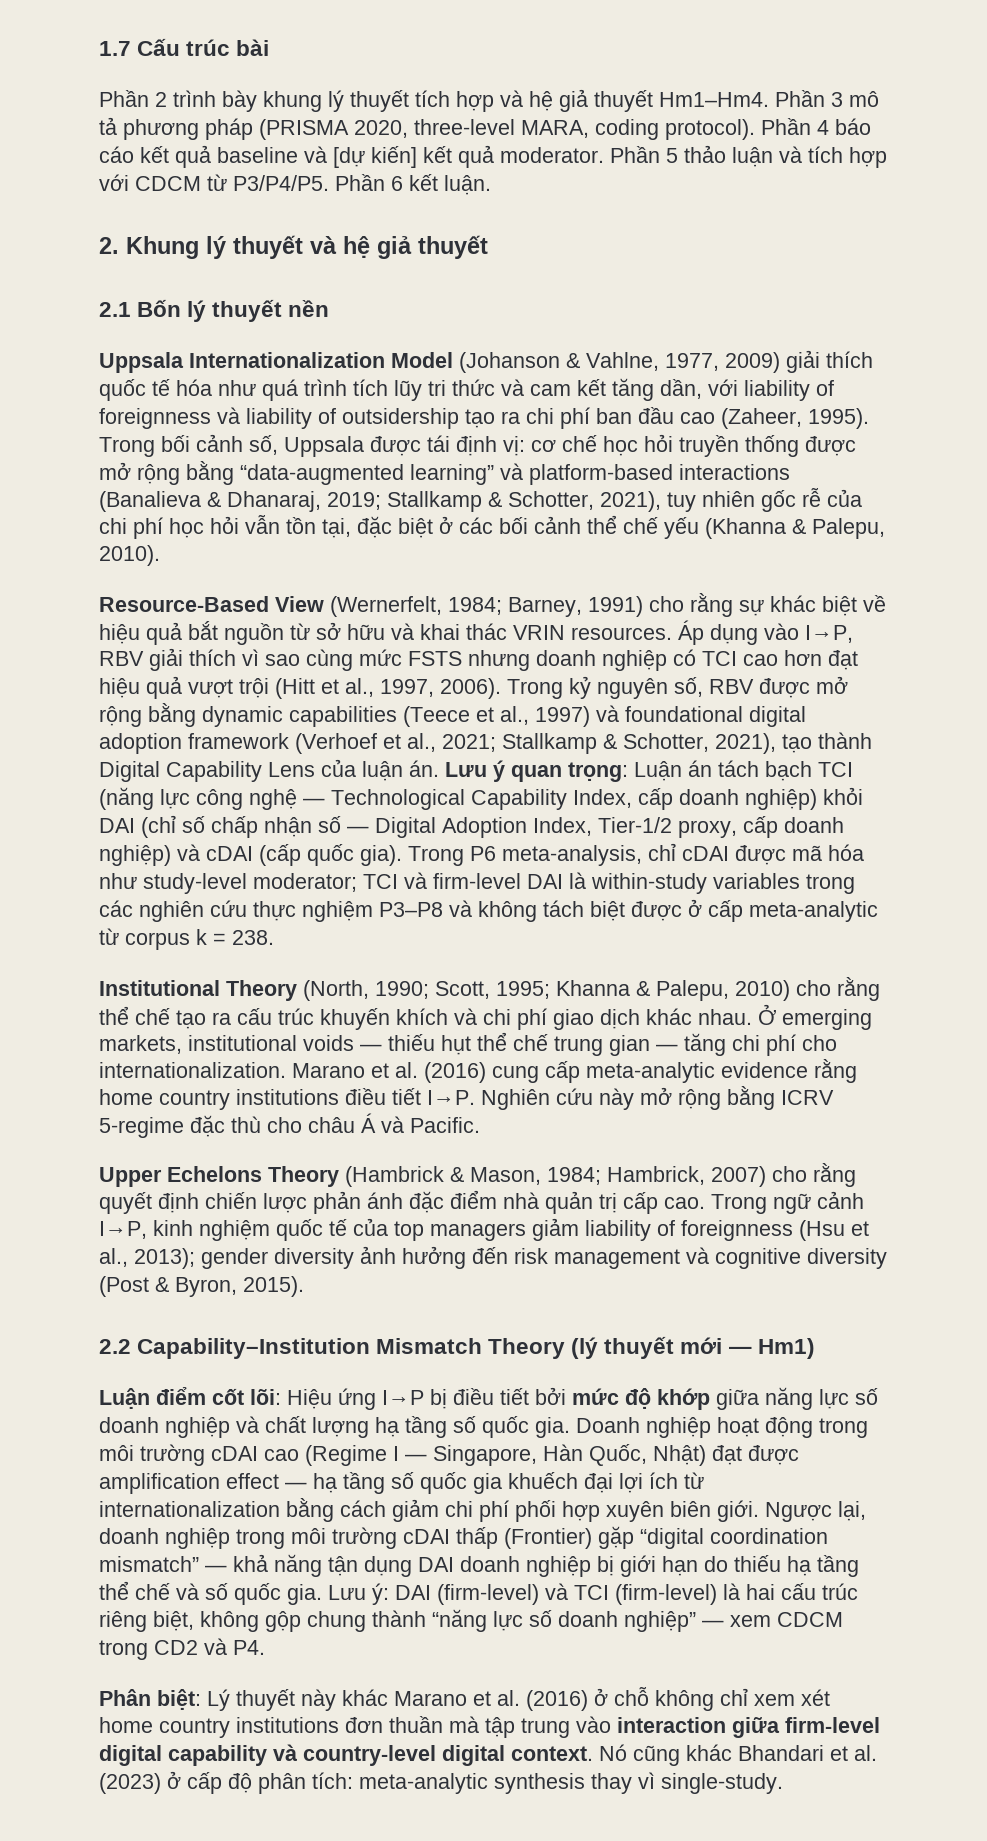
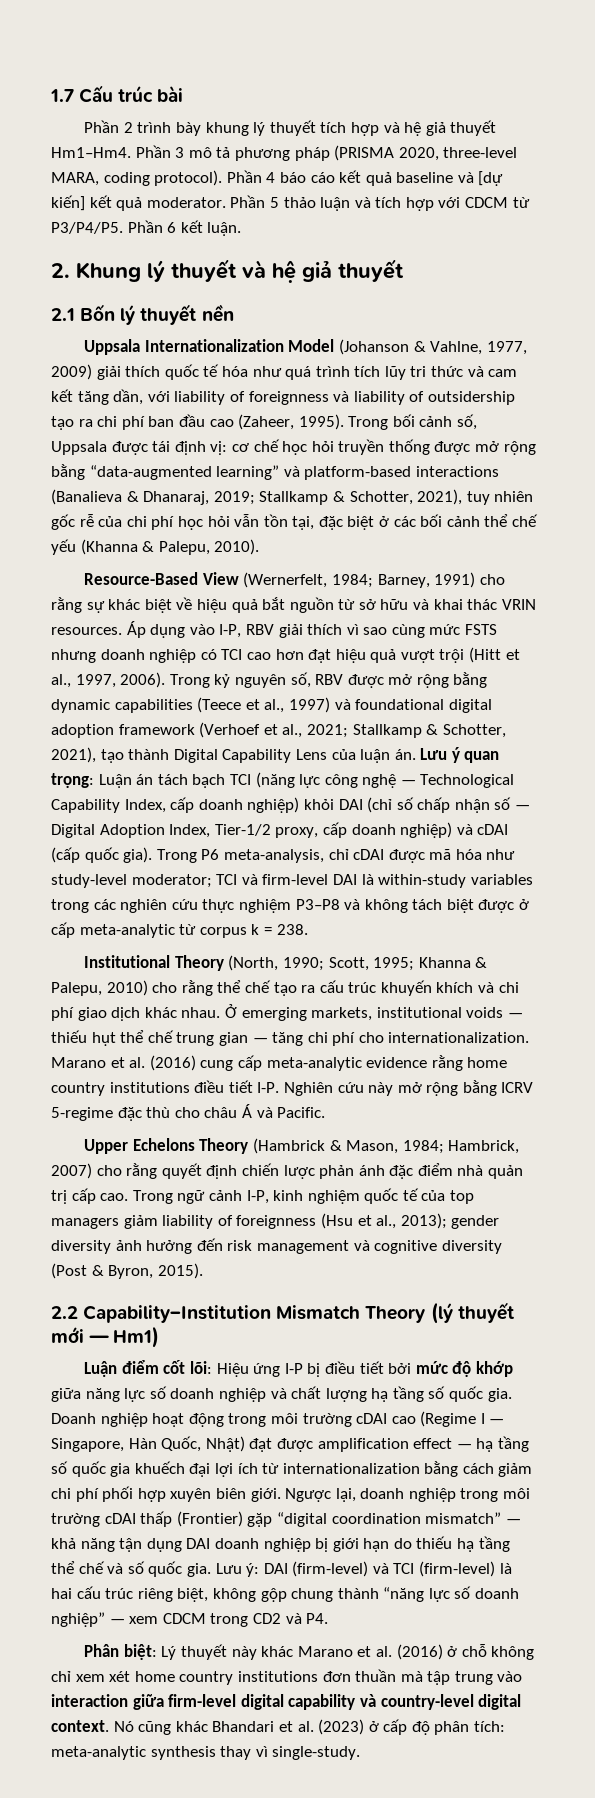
- Áp dụng vào I→P, RBV giải thích vì sao cùng mức FSTS nhưng doanh nghiệp có TCI cao hơn đạt hiệu quả vượt trội (Hitt et al., 1997, 2006).
+ Áp dụng vào I-P, RBV giải thích vì sao cùng mức FSTS nhưng doanh nghiệp có TCI cao hơn đạt hiệu quả vượt trội (Hitt et al., 1997, 2006).
- Marano et al. (2016) cung cấp meta-analytic evidence rằng home country institutions điều tiết I→P. Nghiên cứu này mở rộng bằng ICRV 5-regime đặc thù cho châu Á và Pacific.
+ Marano et al. (2016) cung cấp meta-analytic evidence rằng home country institutions điều tiết I-P. Nghiên cứu này mở rộng bằng ICRV 5-regime đặc thù cho châu Á và Pacific.
- Trong ngữ cảnh I→P, kinh nghiệm quốc tế của top managers giảm liability of foreignness (Hsu et al., 2013); gender diversity ảnh hưởng đến risk management và cognitive diversity (Post & Byron, 2015).
+ Trong ngữ cảnh I-P, kinh nghiệm quốc tế của top managers giảm liability of foreignness (Hsu et al., 2013); gender diversity ảnh hưởng đến risk management và cognitive diversity (Post & Byron, 2015).
- Luận điểm cốt lõi: Hiệu ứng I→P bị điều tiết bởi mức độ khớp giữa năng lực số doanh nghiệp và chất lượng hạ tầng số quốc gia.
+ Luận điểm cốt lõi: Hiệu ứng I-P bị điều tiết bởi mức độ khớp giữa năng lực số doanh nghiệp và chất lượng hạ tầng số quốc gia.

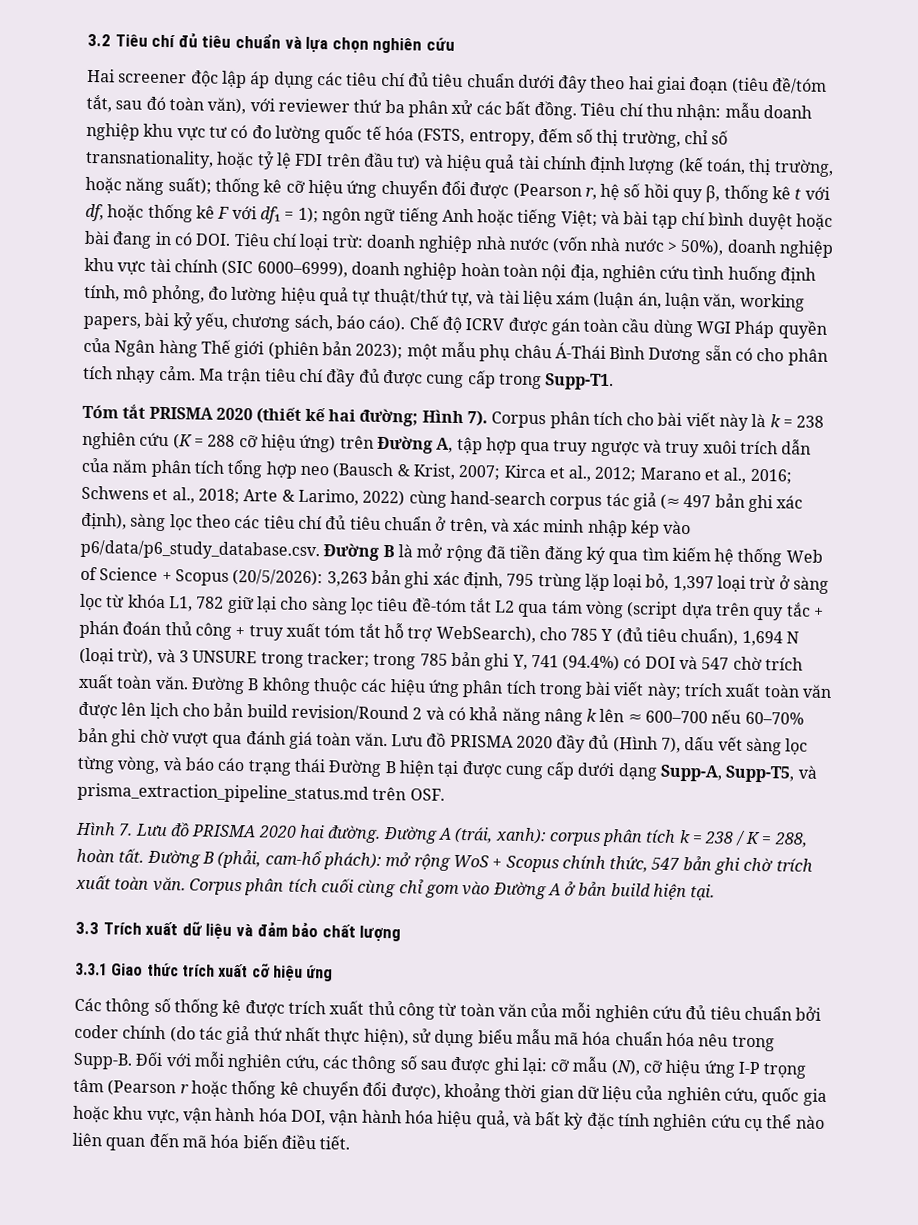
- 1.7 Cấu trúc bài
- Phần 2 trình bày khung lý thuyết tích hợp và hệ giả thuyết Hm1–Hm4. Phần 3 mô tả phương pháp (PRISMA 2020, three-level MARA, coding protocol). Phần 4 báo cáo kết quả baseline và [dự kiến] kết quả moderator. Phần 5 thảo luận và tích hợp với CDCM từ P3/P4/P5. Phần 6 kết luận.
- 2. Khung lý thuyết và hệ giả thuyết
- 2.1 Bốn lý thuyết nền
- Uppsala Internationalization Model (Johanson & Vahlne, 1977, 2009) giải thích quốc tế hóa như quá trình tích lũy tri thức và cam kết tăng dần, với liability of foreignness và liability of outsidership tạo ra chi phí ban đầu cao (Zaheer, 1995). Trong bối cảnh số, Uppsala được tái định vị: cơ chế học hỏi truyền thống được mở rộng bằng “data-augmented learning” và platform-based interactions (Banalieva & Dhanaraj, 2019; Stallkamp & Schotter, 2021), tuy nhiên gốc rễ của chi phí học hỏi vẫn tồn tại, đặc biệt ở các bối cảnh thể chế yếu (Khanna & Palepu, 2010).
- Resource-Based View (Wernerfelt, 1984; Barney, 1991) cho rằng sự khác biệt về hiệu quả bắt nguồn từ sở hữu và khai thác VRIN resources. Áp dụng vào I-P, RBV giải thích vì sao cùng mức FSTS nhưng doanh nghiệp có TCI cao hơn đạt hiệu quả vượt trội (Hitt et al., 1997, 2006). Trong kỷ nguyên số, RBV được mở rộng bằng dynamic capabilities (Teece et al., 1997) và foundational digital adoption framework (Verhoef et al., 2021; Stallkamp & Schotter, 2021), tạo thành Digital Capability Lens của luận án. Lưu ý quan trọng: Luận án tách bạch TCI (năng lực công nghệ — Technological Capability Index, cấp doanh nghiệp) khỏi DAI (chỉ số chấp nhận số — Digital Adoption Index, Tier-1/2 proxy, cấp doanh nghiệp) và cDAI (cấp quốc gia). Trong P6 meta-analysis, chỉ cDAI được mã hóa như study-level moderator; TCI và firm-level DAI là within-study variables trong các nghiên cứu thực nghiệm P3–P8 và không tách biệt được ở cấp meta-analytic từ corpus k = 238.
- Institutional Theory (North, 1990; Scott, 1995; Khanna & Palepu, 2010) cho rằng thể chế tạo ra cấu trúc khuyến khích và chi phí giao dịch khác nhau. Ở emerging markets, institutional voids — thiếu hụt thể chế trung gian — tăng chi phí cho internationalization. Marano et al. (2016) cung cấp meta-analytic evidence rằng home country institutions điều tiết I-P. Nghiên cứu này mở rộng bằng ICRV 5-regime đặc thù cho châu Á và Pacific.
- Upper Echelons Theory (Hambrick & Mason, 1984; Hambrick, 2007) cho rằng quyết định chiến lược phản ánh đặc điểm nhà quản trị cấp cao. Trong ngữ cảnh I-P, kinh nghiệm quốc tế của top managers giảm liability of foreignness (Hsu et al., 2013); gender diversity ảnh hưởng đến risk management và cognitive diversity (Post & Byron, 2015).
- 2.2 Capability–Institution Mismatch Theory (lý thuyết mới — Hm1)
- Luận điểm cốt lõi: Hiệu ứng I-P bị điều tiết bởi mức độ khớp giữa năng lực số doanh nghiệp và chất lượng hạ tầng số quốc gia. Doanh nghiệp hoạt động trong môi trường cDAI cao (Regime I — Singapore, Hàn Quốc, Nhật) đạt được amplification effect — hạ tầng số quốc gia khuếch đại lợi ích từ internationalization bằng cách giảm chi phí phối hợp xuyên biên giới. Ngược lại, doanh nghiệp trong môi trường cDAI thấp (Frontier) gặp “digital coordination mismatch” — khả năng tận dụng DAI doanh nghiệp bị giới hạn do thiếu hạ tầng thể chế và số quốc gia. Lưu ý: DAI (firm-level) và TCI (firm-level) là hai cấu trúc riêng biệt, không gộp chung thành “năng lực số doanh nghiệp” — xem CDCM trong CD2 và P4.
- Phân biệt: Lý thuyết này khác Marano et al. (2016) ở chỗ không chỉ xem xét home country institutions đơn thuần mà tập trung vào interaction giữa firm-level digital capability và country-level digital context. Nó cũng khác Bhandari et al. (2023) ở cấp độ phân tích: meta-analytic synthesis thay vì single-study.
+ 3.2 Tiêu chí đủ tiêu chuẩn và lựa chọn nghiên cứu
+ Hai screener độc lập áp dụng các tiêu chí đủ tiêu chuẩn dưới đây theo hai giai đoạn (tiêu đề/tóm tắt, sau đó toàn văn), với reviewer thứ ba phân xử các bất đồng. Tiêu chí thu nhận: mẫu doanh nghiệp khu vực tư có đo lường quốc tế hóa (FSTS, entropy, đếm số thị trường, chỉ số transnationality, hoặc tỷ lệ FDI trên đầu tư) và hiệu quả tài chính định lượng (kế toán, thị trường, hoặc năng suất); thống kê cỡ hiệu ứng chuyển đổi được (Pearson r, hệ số hồi quy β, thống kê t với df, hoặc thống kê F với df₁ = 1); ngôn ngữ tiếng Anh hoặc tiếng Việt; và bài tạp chí bình duyệt hoặc bài đang in có DOI. Tiêu chí loại trừ: doanh nghiệp nhà nước (vốn nhà nước > 50%), doanh nghiệp khu vực tài chính (SIC 6000–6999), doanh nghiệp hoàn toàn nội địa, nghiên cứu tình huống định tính, mô phỏng, đo lường hiệu quả tự thuật/thứ tự, và tài liệu xám (luận án, luận văn, working papers, bài kỷ yếu, chương sách, báo cáo). Chế độ ICRV được gán toàn cầu dùng WGI Pháp quyền của Ngân hàng Thế giới (phiên bản 2023); một mẫu phụ châu Á-Thái Bình Dương sẵn có cho phân tích nhạy cảm. Ma trận tiêu chí đầy đủ được cung cấp trong Supp-T1.
+ Tóm tắt PRISMA 2020 (thiết kế hai đường; Hình 7). Corpus phân tích cho bài viết này là k = 238 nghiên cứu (K = 288 cỡ hiệu ứng) trên Đường A, tập hợp qua truy ngược và truy xuôi trích dẫn của năm phân tích tổng hợp neo (Bausch & Krist, 2007; Kirca et al., 2012; Marano et al., 2016; Schwens et al., 2018; Arte & Larimo, 2022) cùng hand-search corpus tác giả (≈ 497 bản ghi xác định), sàng lọc theo các tiêu chí đủ tiêu chuẩn ở trên, và xác minh nhập kép vào p6/data/p6_study_database.csv. Đường B là mở rộng đã tiền đăng ký qua tìm kiếm hệ thống Web of Science + Scopus (20/5/2026): 3,263 bản ghi xác định, 795 trùng lặp loại bỏ, 1,397 loại trừ ở sàng lọc từ khóa L1, 782 giữ lại cho sàng lọc tiêu đề-tóm tắt L2 qua tám vòng (script dựa trên quy tắc + phán đoán thủ công + truy xuất tóm tắt hỗ trợ WebSearch), cho 785 Y (đủ tiêu chuẩn), 1,694 N (loại trừ), và 3 UNSURE trong tracker; trong 785 bản ghi Y, 741 (94.4%) có DOI và 547 chờ trích xuất toàn văn. Đường B không thuộc các hiệu ứng phân tích trong bài viết này; trích xuất toàn văn được lên lịch cho bản build revision/Round 2 và có khả năng nâng k lên ≈ 600–700 nếu 60–70% bản ghi chờ vượt qua đánh giá toàn văn. Lưu đồ PRISMA 2020 đầy đủ (Hình 7), dấu vết sàng lọc từng vòng, và báo cáo trạng thái Đường B hiện tại được cung cấp dưới dạng Supp-A, Supp-T5, và prisma_extraction_pipeline_status.md trên OSF.
+ Hình 7. Lưu đồ PRISMA 2020 hai đường. Đường A (trái, xanh): corpus phân tích k = 238 / K = 288, hoàn tất. Đường B (phải, cam-hổ phách): mở rộng WoS + Scopus chính thức, 547 bản ghi chờ trích xuất toàn văn. Corpus phân tích cuối cùng chỉ gom vào Đường A ở bản build hiện tại.
+ 3.3 Trích xuất dữ liệu và đảm bảo chất lượng
+ 3.3.1 Giao thức trích xuất cỡ hiệu ứng
+ Các thông số thống kê được trích xuất thủ công từ toàn văn của mỗi nghiên cứu đủ tiêu chuẩn bởi coder chính (do tác giả thứ nhất thực hiện), sử dụng biểu mẫu mã hóa chuẩn hóa nêu trong Supp-B. Đối với mỗi nghiên cứu, các thông số sau được ghi lại: cỡ mẫu (N), cỡ hiệu ứng I-P trọng tâm (Pearson r hoặc thống kê chuyển đổi được), khoảng thời gian dữ liệu của nghiên cứu, quốc gia hoặc khu vực, vận hành hóa DOI, vận hành hóa hiệu quả, và bất kỳ đặc tính nghiên cứu cụ thể nào liên quan đến mã hóa biến điều tiết.

